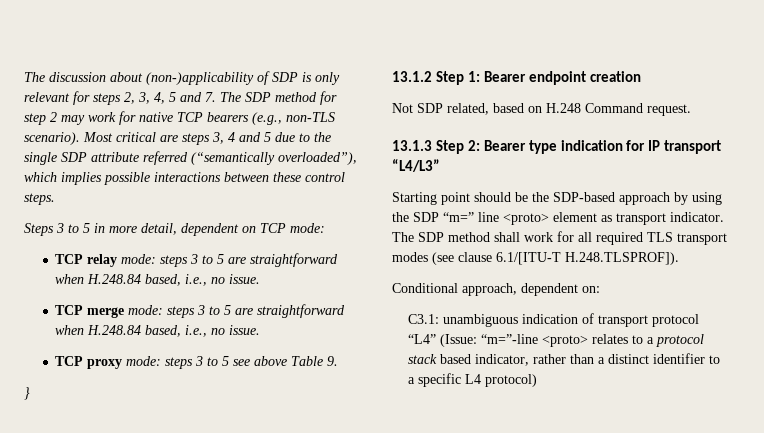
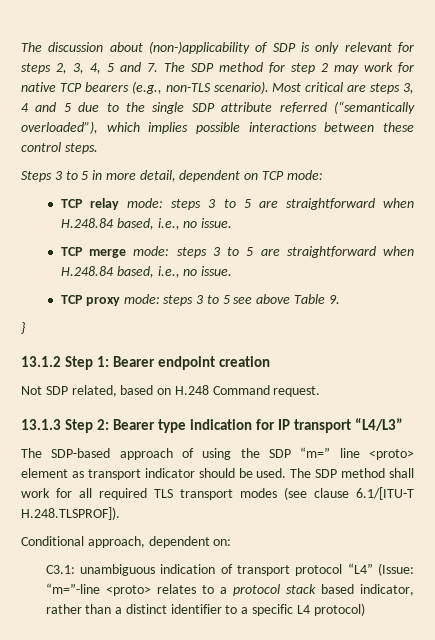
- Starting point should be the SDP-based approach by using the SDP “m=” line <proto> element as transport indicator.
+ The SDP-based approach of using the SDP “m=” line <proto> element as transport indicator should be used.

